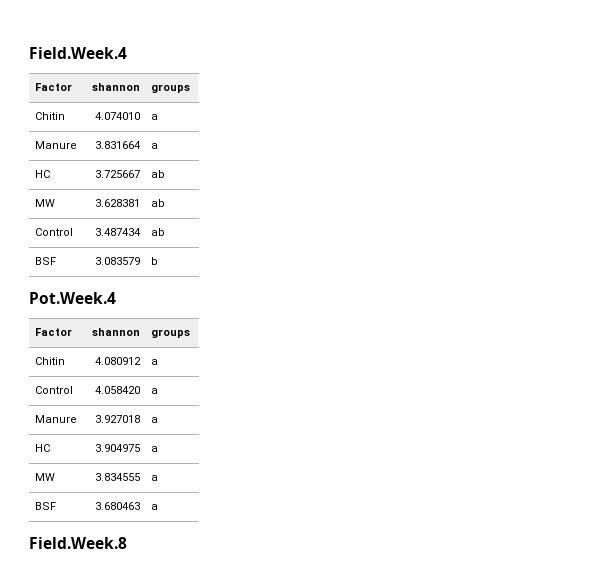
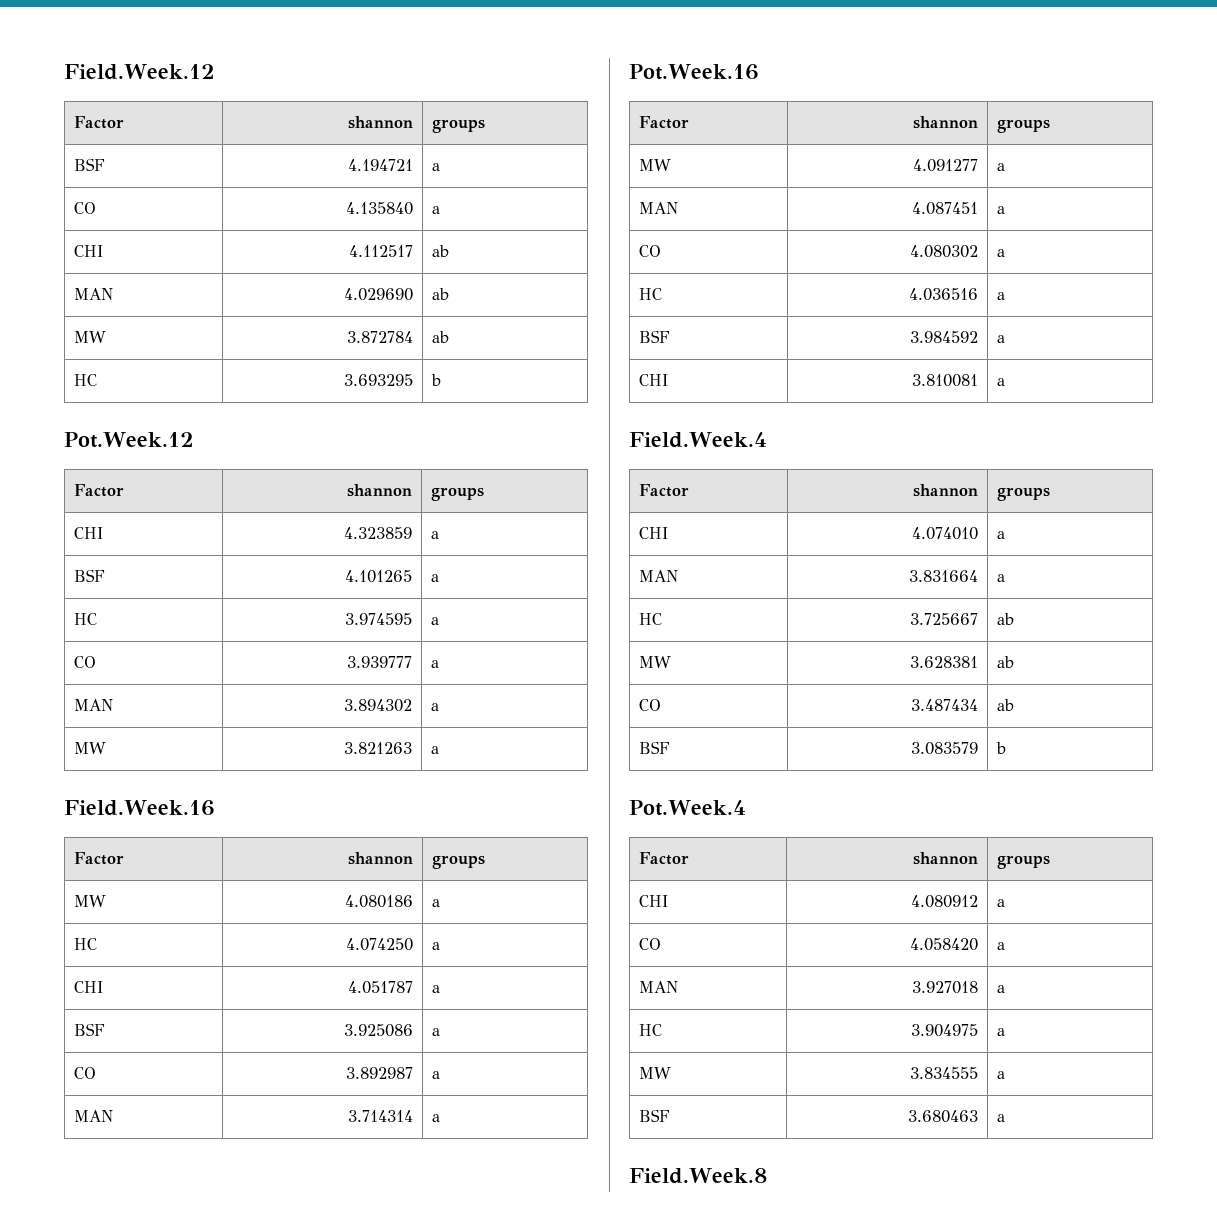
+ Field.Week.12
+ Factor | shannon | groups
+ BSF | 4.194721 | a
+ CO | 4.135840 | a
+ CHI | 4.112517 | ab
+ MAN | 4.029690 | ab
+ MW | 3.872784 | ab
+ HC | 3.693295 | b
+ Pot.Week.12
+ Factor | shannon | groups
+ CHI | 4.323859 | a
+ BSF | 4.101265 | a
+ HC | 3.974595 | a
+ CO | 3.939777 | a
+ MAN | 3.894302 | a
+ MW | 3.821263 | a
+ Field.Week.16
+ Factor | shannon | groups
+ MW | 4.080186 | a
+ HC | 4.074250 | a
+ CHI | 4.051787 | a
+ BSF | 3.925086 | a
+ CO | 3.892987 | a
+ MAN | 3.714314 | a
+ Pot.Week.16
+ Factor | shannon | groups
+ MW | 4.091277 | a
+ MAN | 4.087451 | a
+ CO | 4.080302 | a
+ HC | 4.036516 | a
+ BSF | 3.984592 | a
+ CHI | 3.810081 | a
- Chitin | 4.074010 | a
+ CHI | 4.074010 | a
- Manure | 3.831664 | a
+ MAN | 3.831664 | a
- Control | 3.487434 | ab
+ CO | 3.487434 | ab
- Chitin | 4.080912 | a
+ CHI | 4.080912 | a
- Control | 4.058420 | a
+ CO | 4.058420 | a
- Manure | 3.927018 | a
+ MAN | 3.927018 | a

